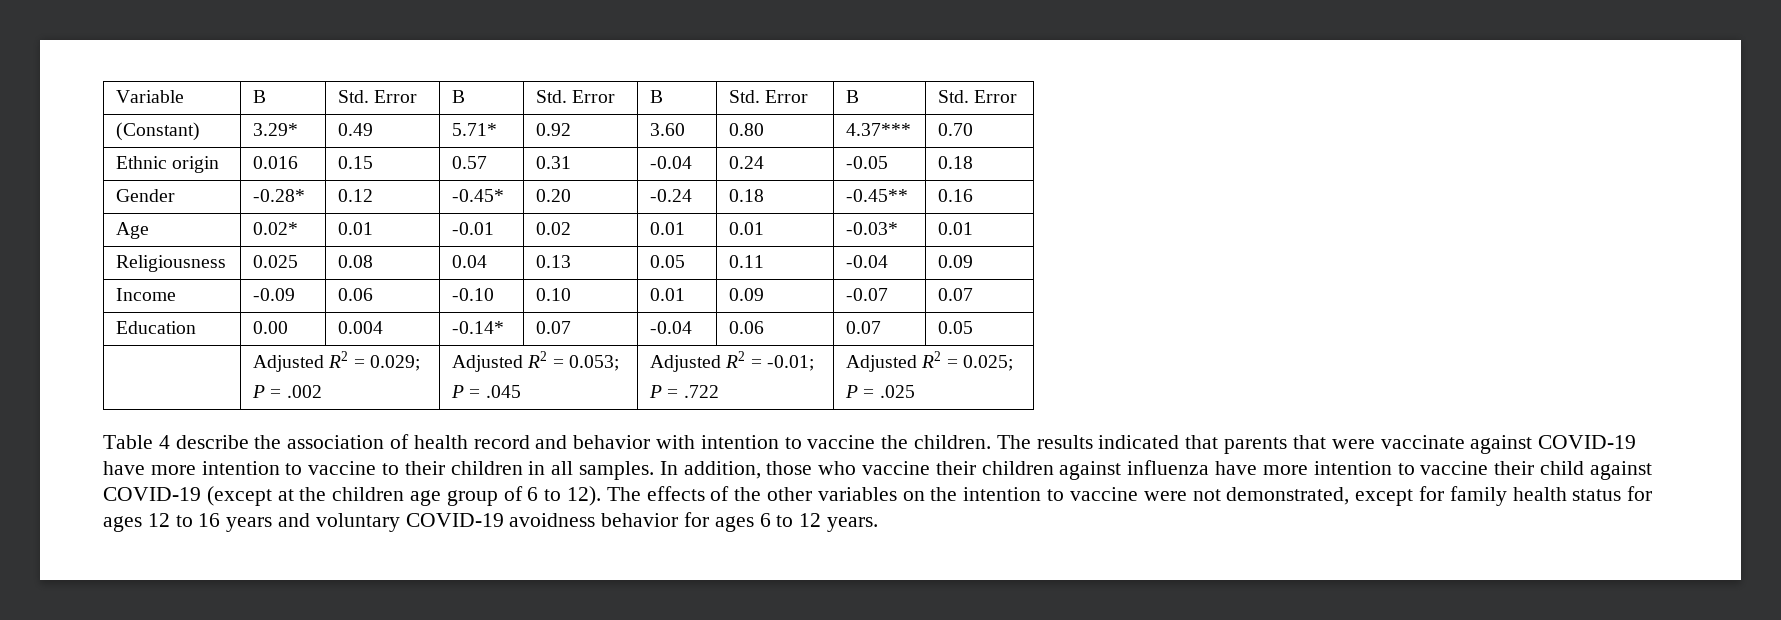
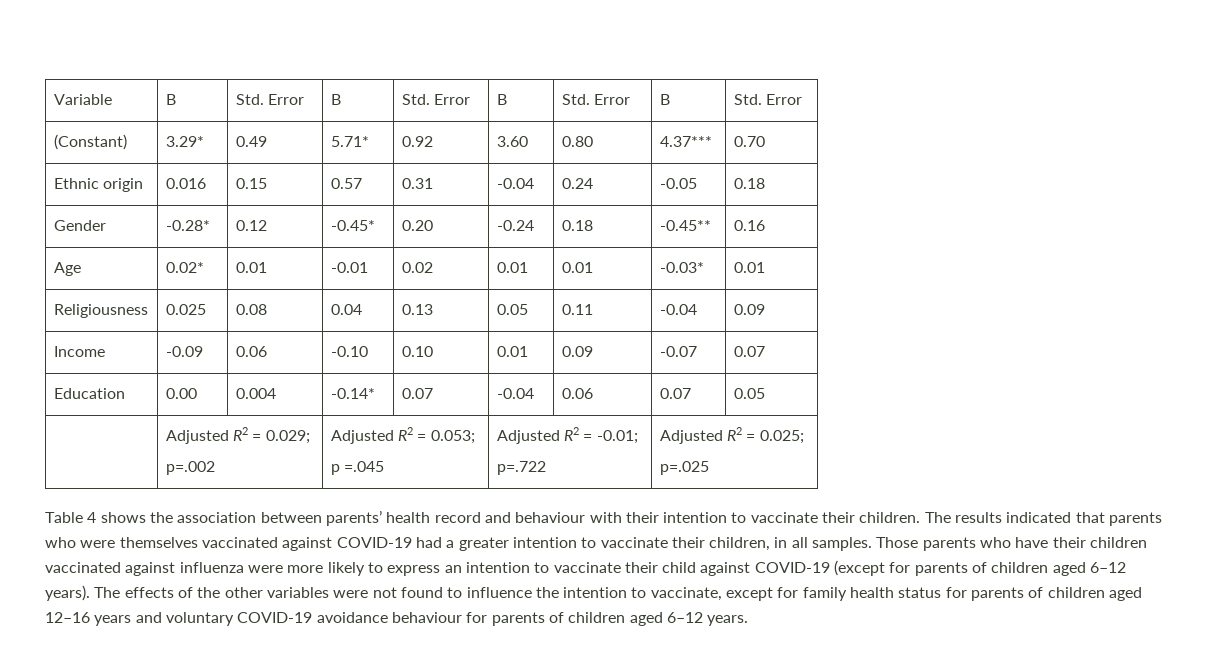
  | Adjusted R2 = 0.029;
- P = .002 | Adjusted R2 = 0.053;
- P = .045 | Adjusted R2 = -0.01;
- P = .722 | Adjusted R2 = 0.025;
- P = .025
+ p=.002 | Adjusted R2 = 0.053;
+ p =.045 | Adjusted R2 = -0.01;
+ p=.722 | Adjusted R2 = 0.025;
+ p=.025
- Table 4 describe the association of health record and behavior with intention to vaccine the children.
+ Table 4 shows the association between parents’ health record and behaviour with their intention to vaccinate their children.
- The results indicated that parents that were vaccinate against COVID-19 have more intention to vaccine to their children in all samples. In addition, those who vaccine their children against influenza have more intention to vaccine their child against COVID-19 (except at the children age group of 6 to 12).
+ The results indicated that parents who were themselves vaccinated against COVID-19 had a greater intention to vaccinate their children, in all samples. Those parents who have their children vaccinated against influenza were more likely to express an intention to vaccinate their child against COVID-19 (except for parents of children aged 6–12 years).
- The effects of the other variables on the intention to vaccine were not demonstrated, except for family health status for ages 12 to 16 years and voluntary COVID-19 avoidness behavior for ages 6 to 12 years.
+ The effects of the other variables were not found to influence the intention to vaccinate, except for family health status for parents of children aged 12–16 years and voluntary COVID-19 avoidance behaviour for parents of children aged 6–12 years.

